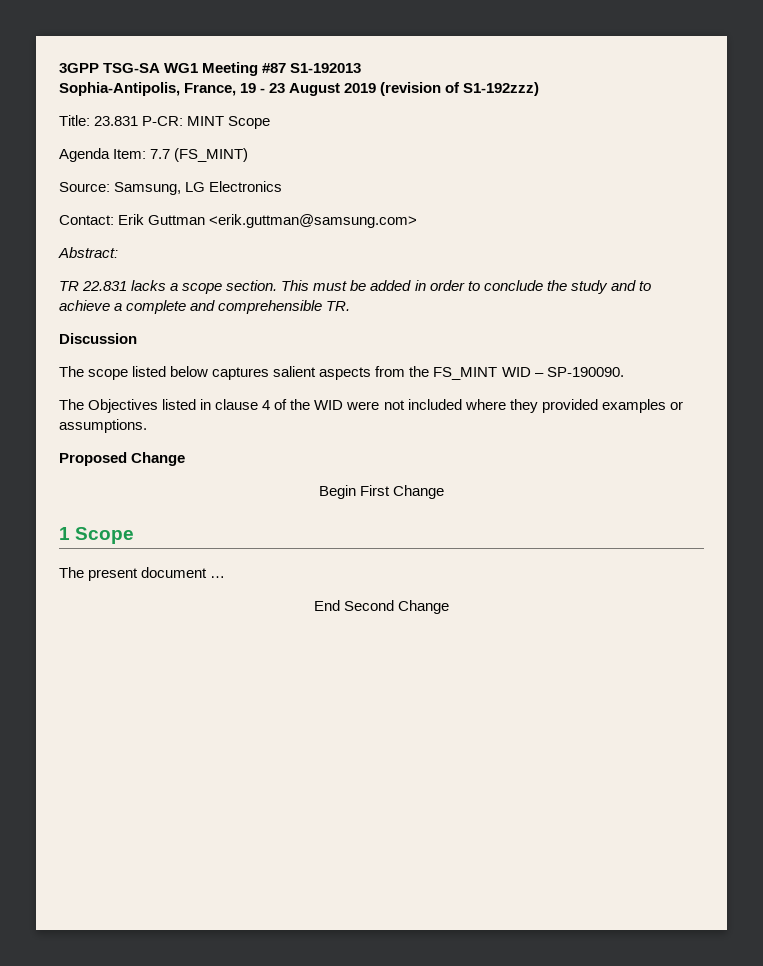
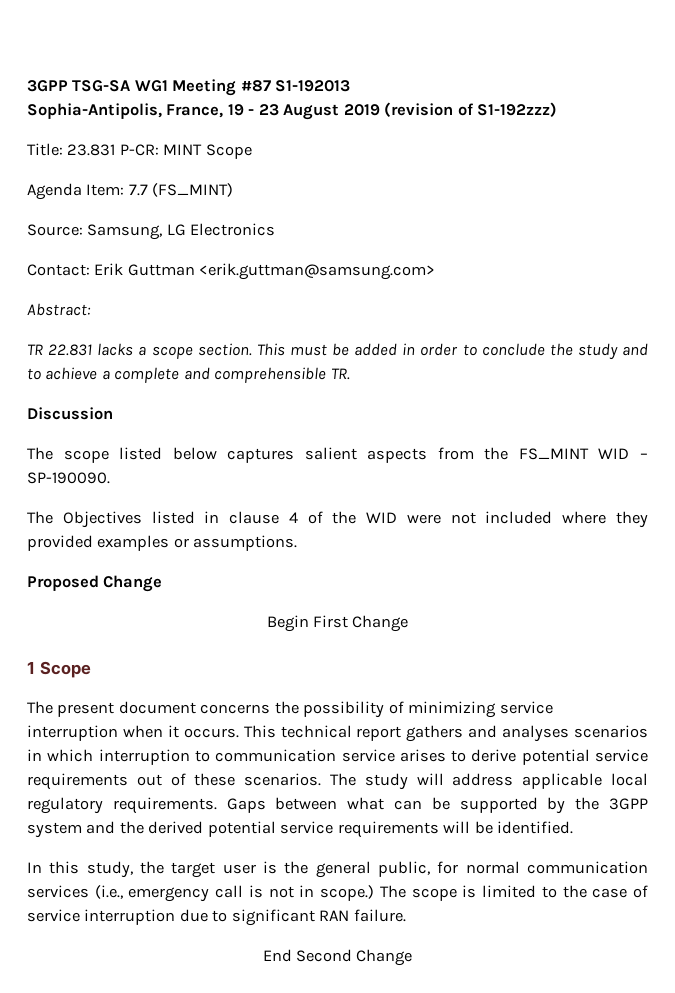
- The present document …
+ The present document concerns the possibility of minimizing service interruption when it occurs. This technical report gathers and analyses scenarios in which interruption to communication service arises to derive potential service requirements out of these scenarios. The study will address applicable local regulatory requirements. Gaps between what can be supported by the 3GPP system and the derived potential service requirements will be identified.
+ In this study, the target user is the general public, for normal communication services (i.e., emergency call is not in scope.) The scope is limited to the case of service interruption due to significant RAN failure.

